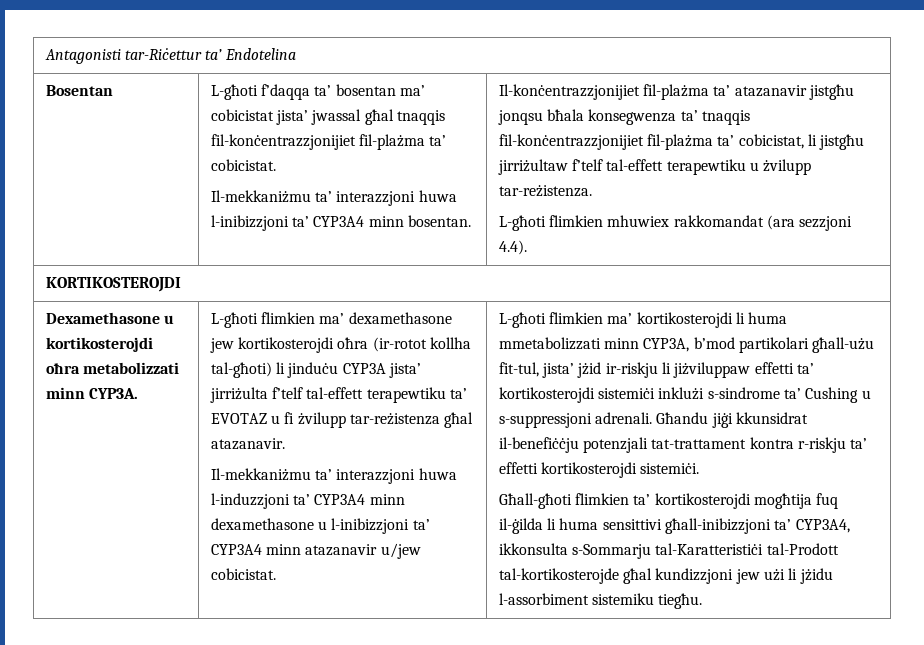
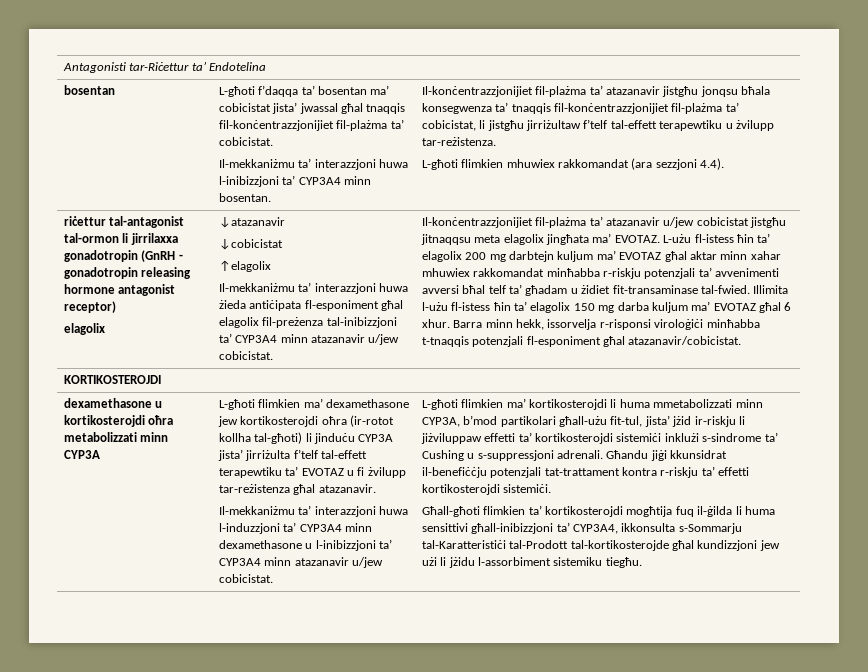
  Antagonisti tar-Riċettur ta’ Endotelina
- Bosentan
+ bosentan
+ riċettur tal-antagonist tal-ormon li jirrilaxxa gonadotropin (GnRH - gonadotropin releasing hormone antagonist receptor)
+ elagolix | ↓atazanavir
+ ↓cobicistat
+ ↑elagolix
+ Il-mekkaniżmu ta’ interazzjoni huwa żieda antiċipata fl-esponiment għal elagolix fil-preżenza tal-inibizzjoni ta’ CYP3A4 minn atazanavir u/jew cobicistat. | Il-konċentrazzjonijiet fil-plażma ta’ atazanavir u/jew cobicistat jistgħu jitnaqqsu meta elagolix jingħata ma’ EVOTAZ. L-użu fl-istess ħin ta’ elagolix 200 mg darbtejn kuljum ma’ EVOTAZ għal aktar minn xahar mhuwiex rakkomandat minħabba r-riskju potenzjali ta’ avvenimenti avversi bħal telf ta’ għadam u żidiet fit-transaminase tal-fwied. Illimita l-użu fl-istess ħin ta’ elagolix 150 mg darba kuljum ma’ EVOTAZ għal 6 xhur. Barra minn hekk, issorvelja r-risponsi viroloġiċi minħabba t-tnaqqis potenzjali fl-esponiment għal atazanavir/cobicistat.
- Dexamethasone u kortikosterojdi oħra metabolizzati minn CYP3A.
+ dexamethasone u kortikosterojdi oħra metabolizzati minn CYP3A

